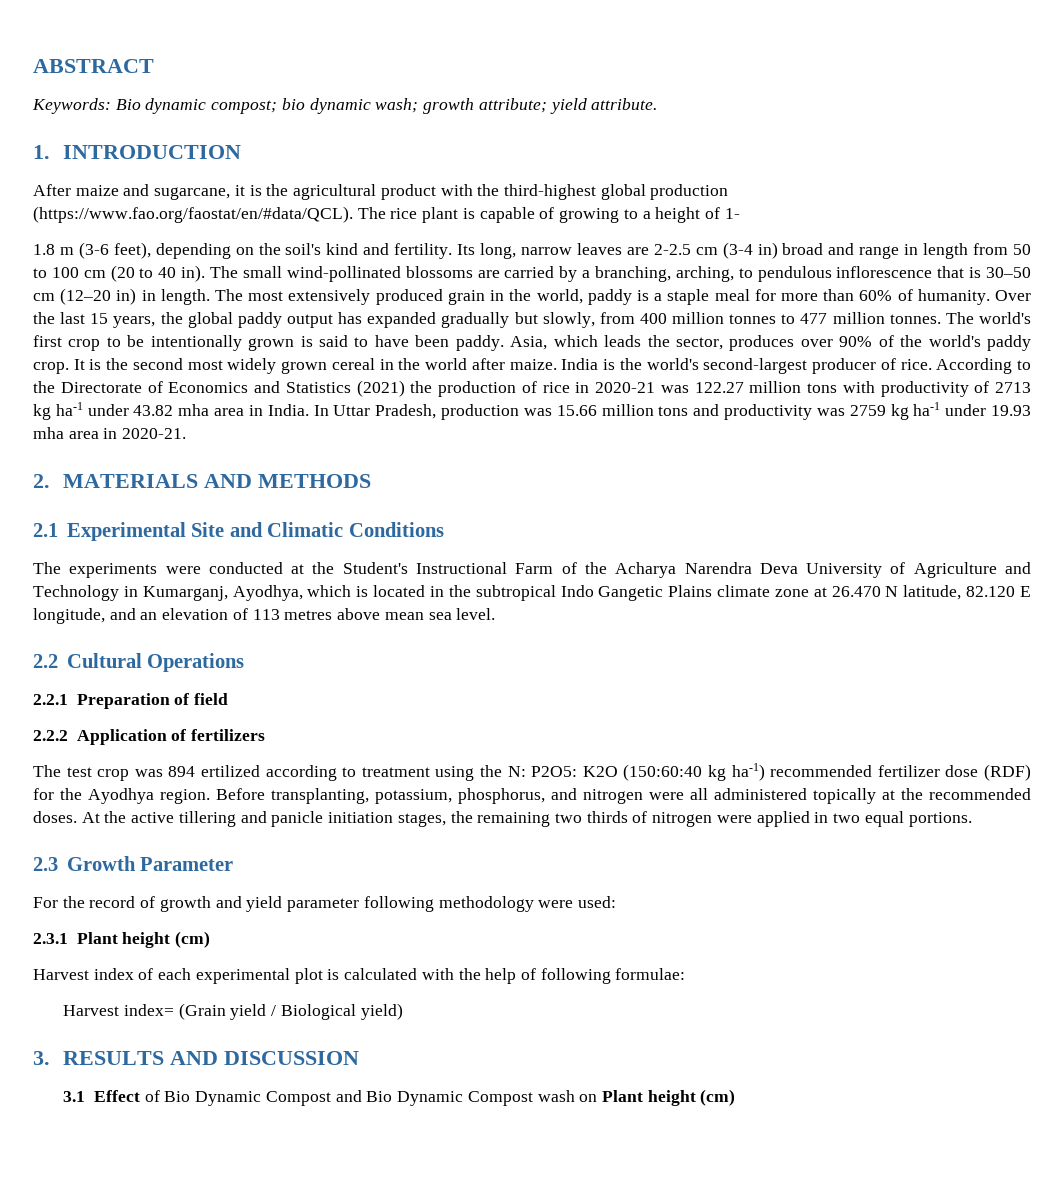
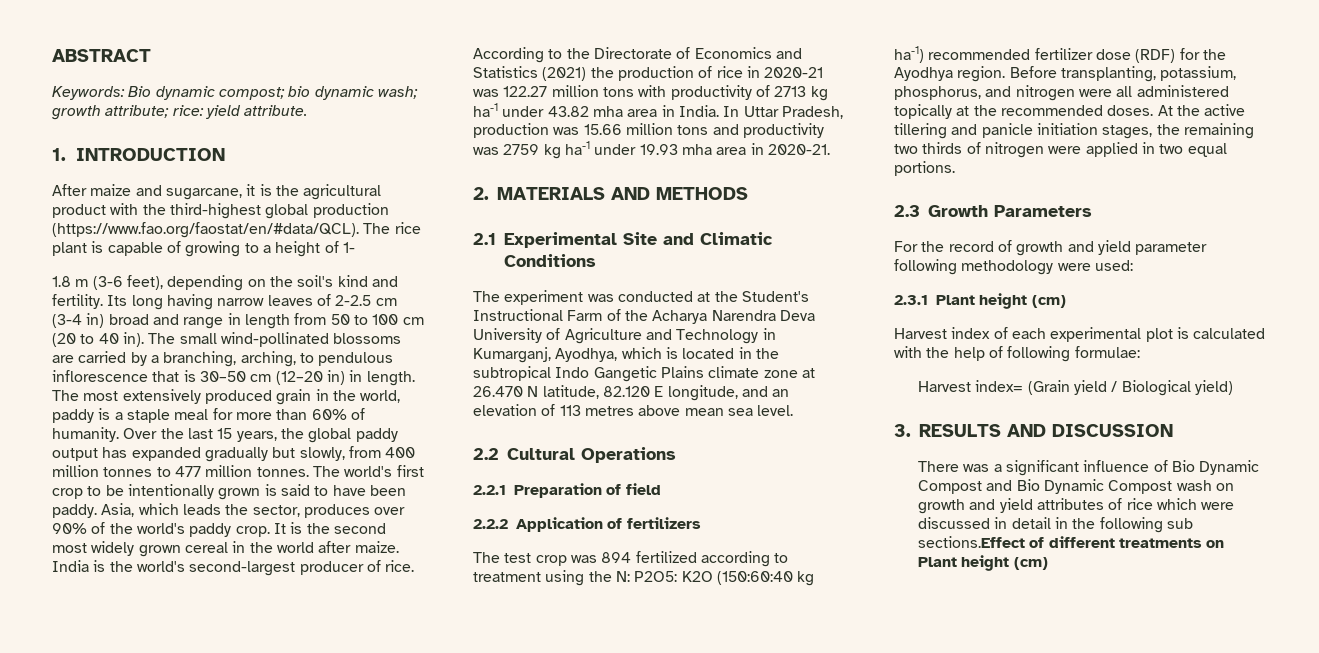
- Keywords: Bio dynamic compost; bio dynamic wash; growth attribute; yield attribute.
+ Keywords: Bio dynamic compost; bio dynamic wash; growth attribute; rice: yield attribute.
- Its long, narrow leaves are 2-2.5 cm (3-4 in) broad and range in length from 50 to 100 cm (20 to 40 in).
+ Its long having narrow leaves of 2-2.5 cm (3-4 in) broad and range in length from 50 to 100 cm (20 to 40 in).
- The experiments were conducted at the Student's Instructional Farm of the Acharya Narendra Deva University of Agriculture and Technology in Kumarganj, Ayodhya, which is located in the subtropical Indo Gangetic Plains climate zone at 26.470 N latitude, 82.120 E longitude, and an elevation of 113 metres above mean sea level.
+ The experiment was conducted at the Student's Instructional Farm of the Acharya Narendra Deva University of Agriculture and Technology in Kumarganj, Ayodhya, which is located in the subtropical Indo Gangetic Plains climate zone at 26.470 N latitude, 82.120 E longitude, and an elevation of 113 metres above mean sea level.
- The test crop was 894 ertilized according to treatment using the N: P2O5: K2O (150:60:40 kg ha-1) recommended fertilizer dose (RDF) for the Ayodhya region.
+ The test crop was 894 fertilized according to treatment using the N: P2O5: K2O (150:60:40 kg ha-1) recommended fertilizer dose (RDF) for the Ayodhya region.
- 2.3 Growth Parameter
+ 2.3 Growth Parameters
- 3.1 Effect of Bio Dynamic Compost and Bio Dynamic Compost wash on Plant height (cm)
+ There was a significant influence of Bio Dynamic Compost and Bio Dynamic Compost wash on growth and yield attributes of rice which were discussed in detail in the following sub sections.Effect of different treatments on Plant height (cm)

